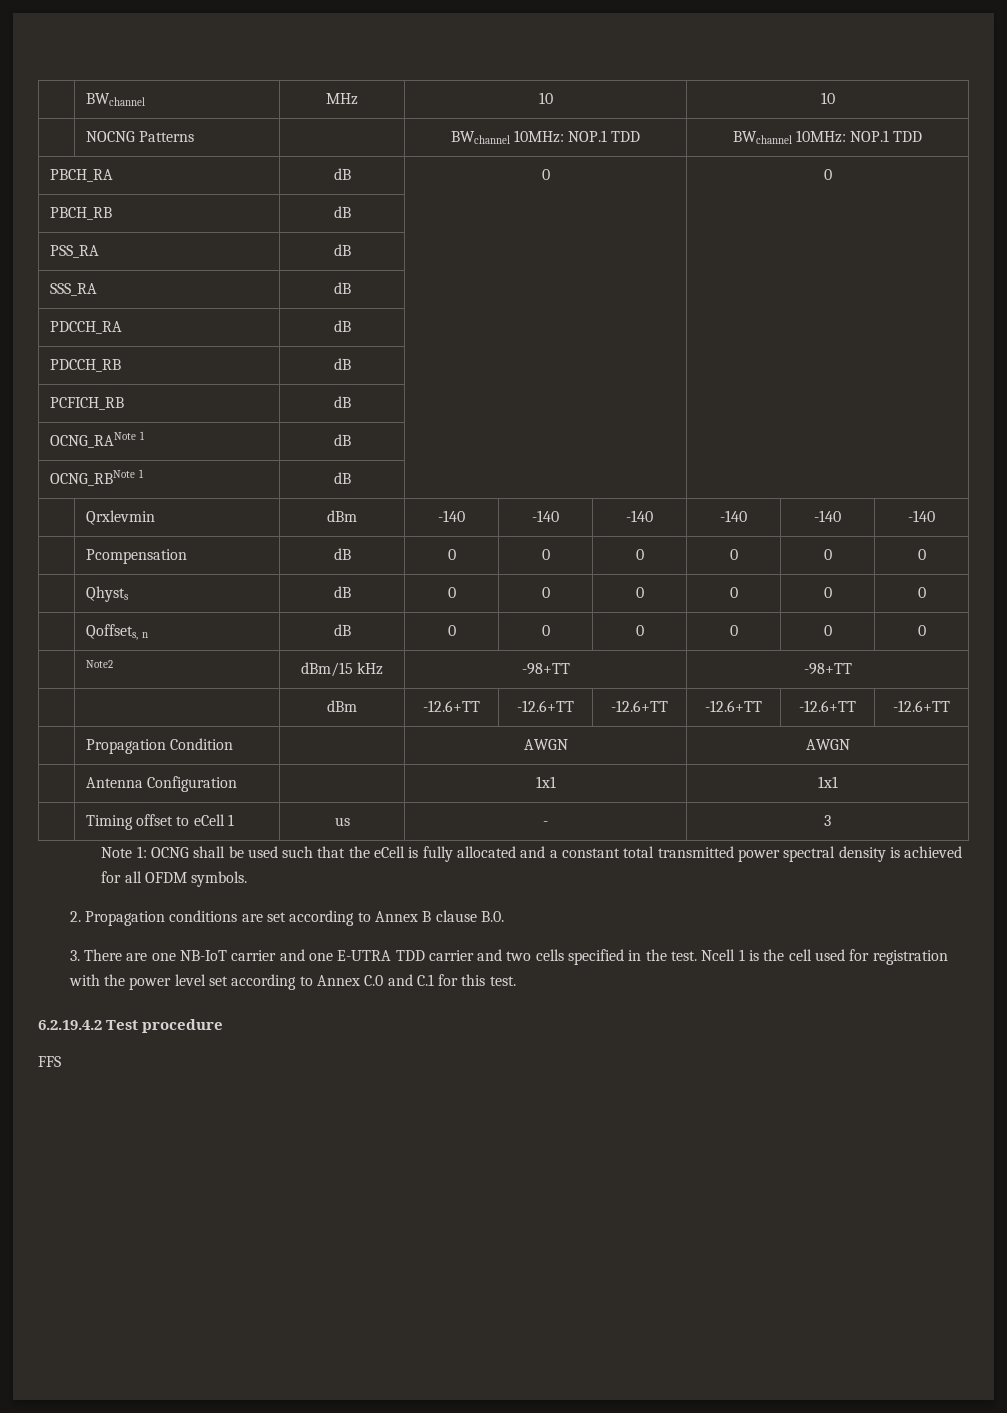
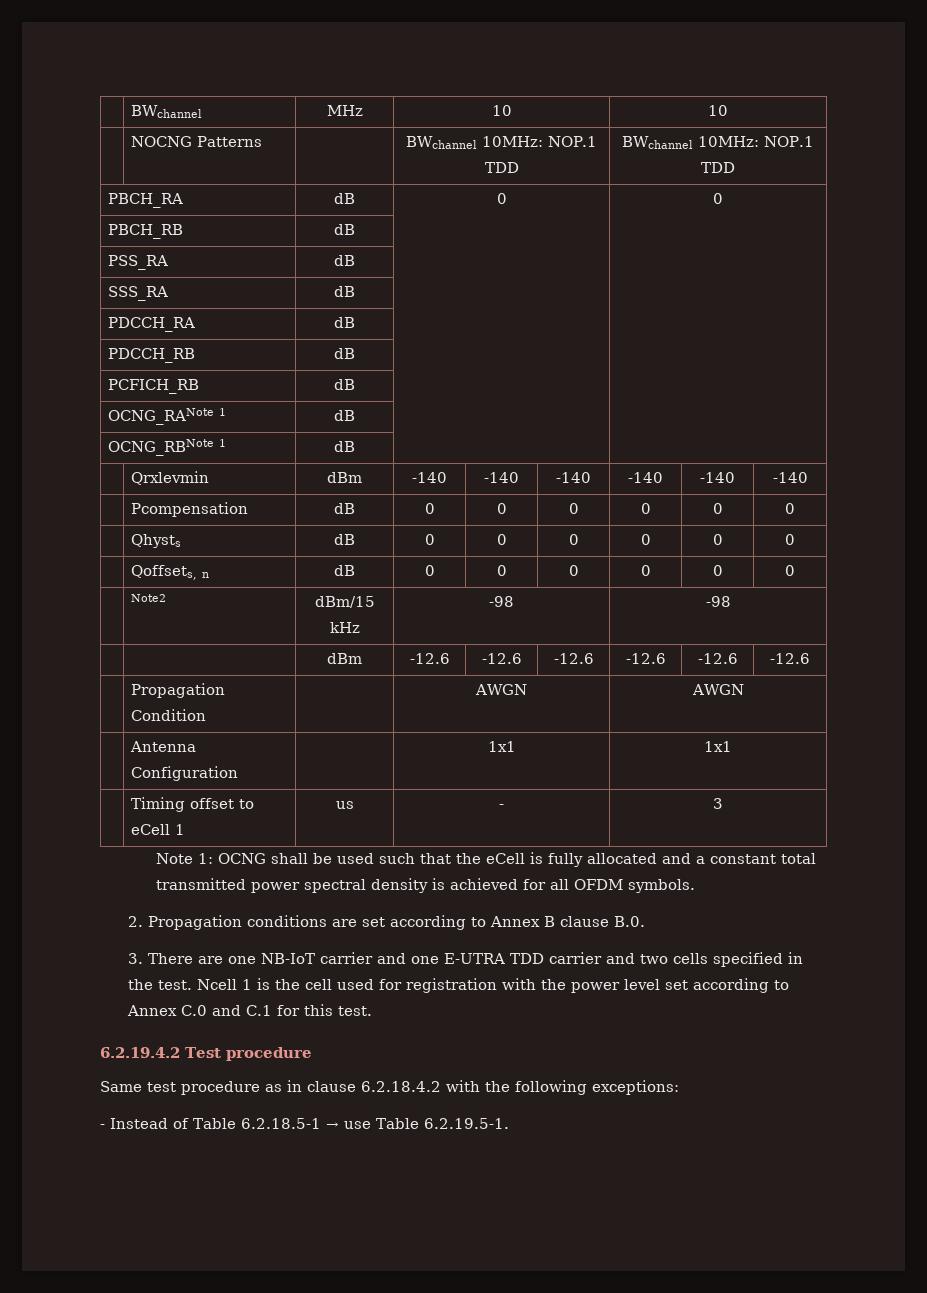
- | Note2 | dBm/15 kHz | -98+TT | -98+TT
- | | dBm | -12.6+TT | -12.6+TT | -12.6+TT | -12.6+TT | -12.6+TT | -12.6+TT
+ | Note2 | dBm/15 kHz | -98 | -98
+ | | dBm | -12.6 | -12.6 | -12.6 | -12.6 | -12.6 | -12.6
- FFS
+ Same test procedure as in clause 6.2.18.4.2 with the following exceptions:
+ - Instead of Table 6.2.18.5-1 → use Table 6.2.19.5-1.

